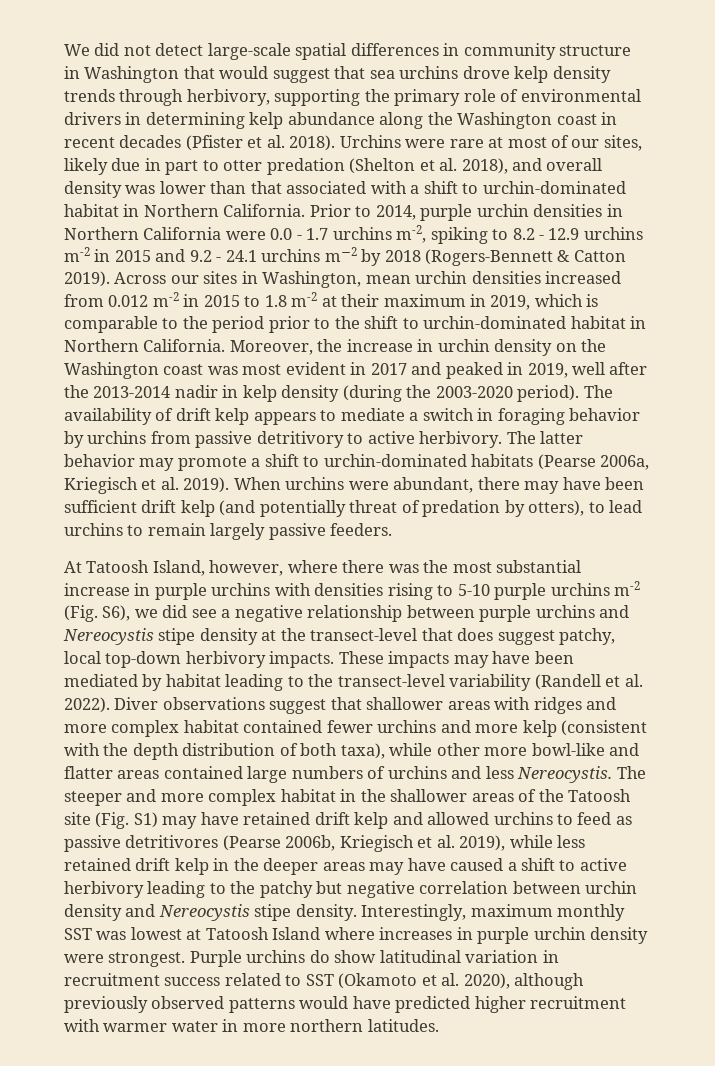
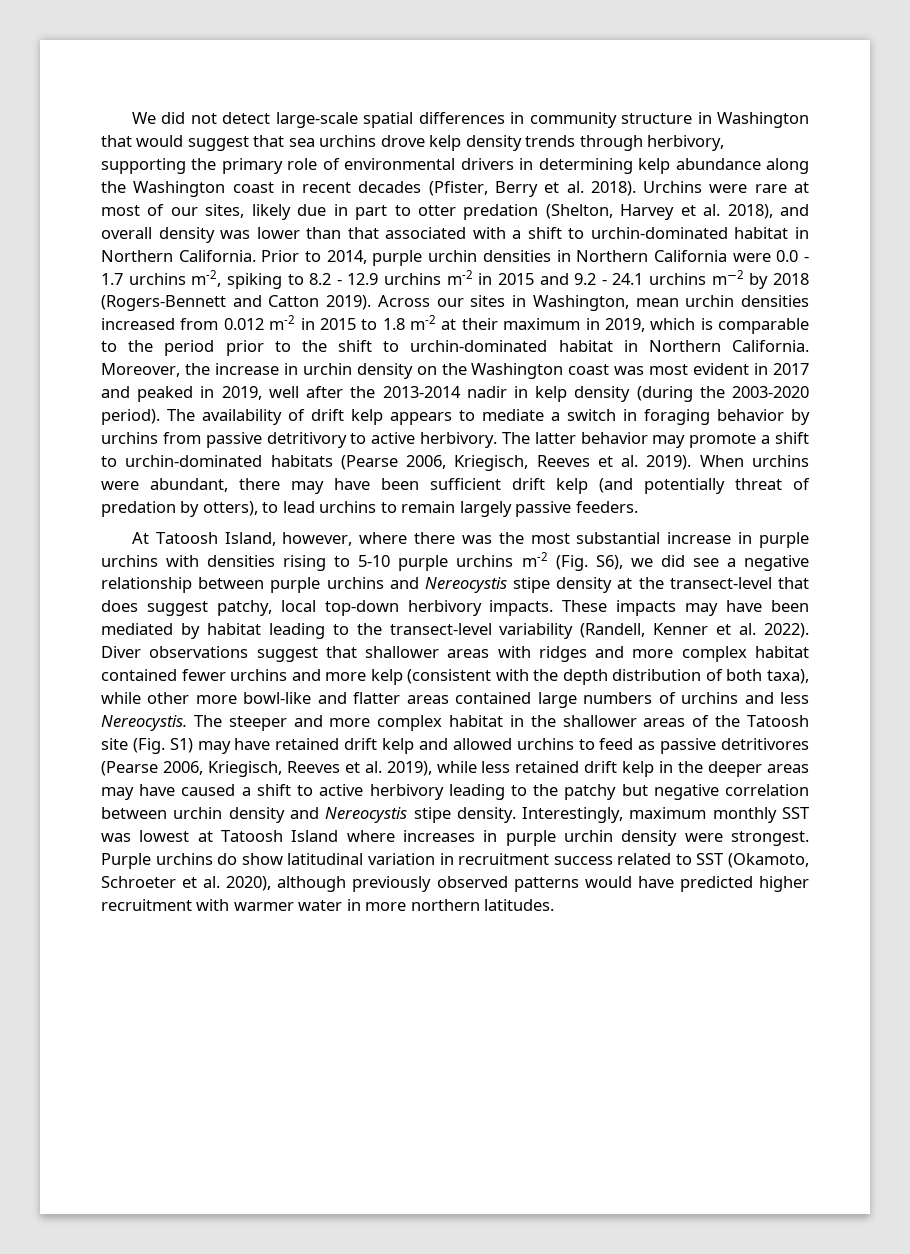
- We did not detect large-scale spatial differences in community structure in Washington that would suggest that sea urchins drove kelp density trends through herbivory, supporting the primary role of environmental drivers in determining kelp abundance along the Washington coast in recent decades (Pfister et al. 2018).
+ We did not detect large-scale spatial differences in community structure in Washington that would suggest that sea urchins drove kelp density trends through herbivory, supporting the primary role of environmental drivers in determining kelp abundance along the Washington coast in recent decades (Pfister, Berry et al. 2018).
- Urchins were rare at most of our sites, likely due in part to otter predation (Shelton et al. 2018), and overall density was lower than that associated with a shift to urchin-dominated habitat in Northern California.
+ Urchins were rare at most of our sites, likely due in part to otter predation (Shelton, Harvey et al. 2018), and overall density was lower than that associated with a shift to urchin-dominated habitat in Northern California.
- Prior to 2014, purple urchin densities in Northern California were 0.0 - 1.7 urchins m-2, spiking to 8.2 - 12.9 urchins m-2 in 2015 and 9.2 - 24.1 urchins m−2 by 2018 (Rogers-Bennett & Catton 2019).
+ Prior to 2014, purple urchin densities in Northern California were 0.0 - 1.7 urchins m-2, spiking to 8.2 - 12.9 urchins m-2 in 2015 and 9.2 - 24.1 urchins m−2 by 2018 (Rogers-Bennett and Catton 2019).
- The latter behavior may promote a shift to urchin-dominated habitats (Pearse 2006a, Kriegisch et al. 2019).
+ The latter behavior may promote a shift to urchin-dominated habitats (Pearse 2006, Kriegisch, Reeves et al. 2019).
- These impacts may have been mediated by habitat leading to the transect-level variability (Randell et al. 2022).
+ These impacts may have been mediated by habitat leading to the transect-level variability (Randell, Kenner et al. 2022).
- The steeper and more complex habitat in the shallower areas of the Tatoosh site (Fig. S1) may have retained drift kelp and allowed urchins to feed as passive detritivores (Pearse 2006b, Kriegisch et al. 2019), while less retained drift kelp in the deeper areas may have caused a shift to active herbivory leading to the patchy but negative correlation between urchin density and Nereocystis stipe density.
+ The steeper and more complex habitat in the shallower areas of the Tatoosh site (Fig. S1) may have retained drift kelp and allowed urchins to feed as passive detritivores (Pearse 2006, Kriegisch, Reeves et al. 2019), while less retained drift kelp in the deeper areas may have caused a shift to active herbivory leading to the patchy but negative correlation between urchin density and Nereocystis stipe density.
- Purple urchins do show latitudinal variation in recruitment success related to SST (Okamoto et al. 2020), although previously observed patterns would have predicted higher recruitment with warmer water in more northern latitudes.
+ Purple urchins do show latitudinal variation in recruitment success related to SST (Okamoto, Schroeter et al. 2020), although previously observed patterns would have predicted higher recruitment with warmer water in more northern latitudes.

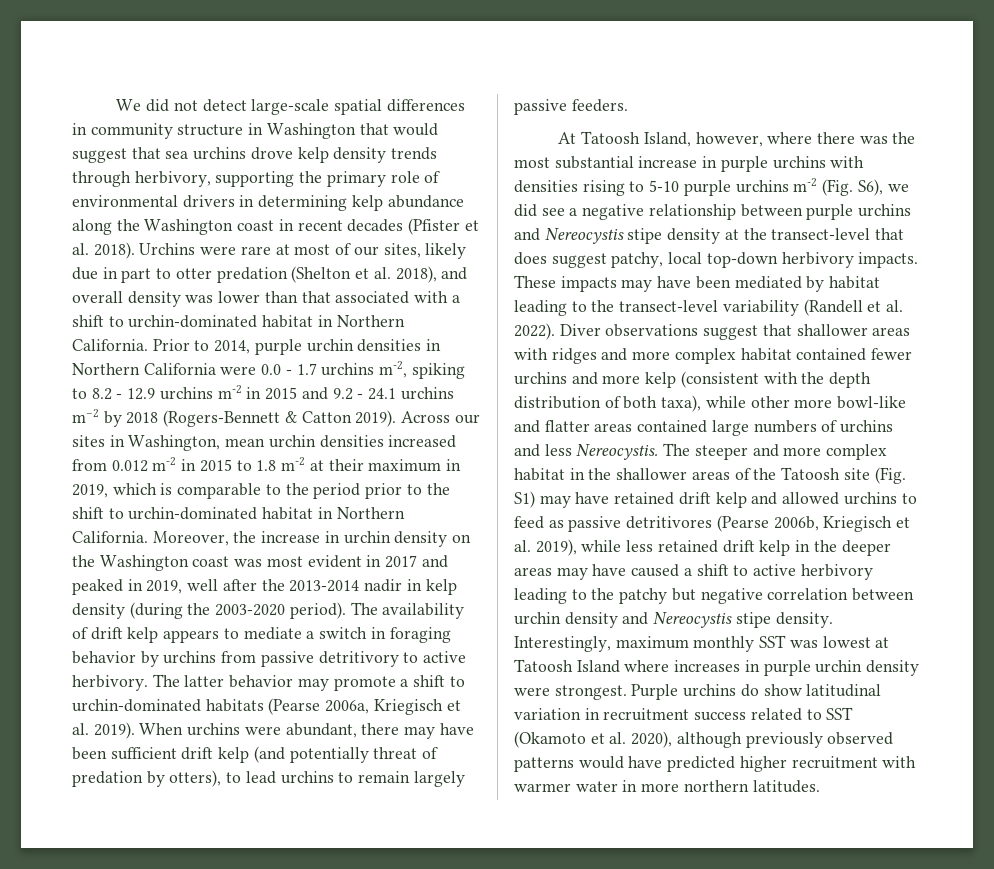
- We did not detect large-scale spatial differences in community structure in Washington that would suggest that sea urchins drove kelp density trends through herbivory, supporting the primary role of environmental drivers in determining kelp abundance along the Washington coast in recent decades (Pfister, Berry et al. 2018).
+ We did not detect large-scale spatial differences in community structure in Washington that would suggest that sea urchins drove kelp density trends through herbivory, supporting the primary role of environmental drivers in determining kelp abundance along the Washington coast in recent decades (Pfister et al. 2018).
- Urchins were rare at most of our sites, likely due in part to otter predation (Shelton, Harvey et al. 2018), and overall density was lower than that associated with a shift to urchin-dominated habitat in Northern California.
+ Urchins were rare at most of our sites, likely due in part to otter predation (Shelton et al. 2018), and overall density was lower than that associated with a shift to urchin-dominated habitat in Northern California.
- Prior to 2014, purple urchin densities in Northern California were 0.0 - 1.7 urchins m-2, spiking to 8.2 - 12.9 urchins m-2 in 2015 and 9.2 - 24.1 urchins m−2 by 2018 (Rogers-Bennett and Catton 2019).
+ Prior to 2014, purple urchin densities in Northern California were 0.0 - 1.7 urchins m-2, spiking to 8.2 - 12.9 urchins m-2 in 2015 and 9.2 - 24.1 urchins m−2 by 2018 (Rogers-Bennett & Catton 2019).
- The latter behavior may promote a shift to urchin-dominated habitats (Pearse 2006, Kriegisch, Reeves et al. 2019).
+ The latter behavior may promote a shift to urchin-dominated habitats (Pearse 2006a, Kriegisch et al. 2019).
- These impacts may have been mediated by habitat leading to the transect-level variability (Randell, Kenner et al. 2022).
+ These impacts may have been mediated by habitat leading to the transect-level variability (Randell et al. 2022).
- The steeper and more complex habitat in the shallower areas of the Tatoosh site (Fig. S1) may have retained drift kelp and allowed urchins to feed as passive detritivores (Pearse 2006, Kriegisch, Reeves et al. 2019), while less retained drift kelp in the deeper areas may have caused a shift to active herbivory leading to the patchy but negative correlation between urchin density and Nereocystis stipe density.
+ The steeper and more complex habitat in the shallower areas of the Tatoosh site (Fig. S1) may have retained drift kelp and allowed urchins to feed as passive detritivores (Pearse 2006b, Kriegisch et al. 2019), while less retained drift kelp in the deeper areas may have caused a shift to active herbivory leading to the patchy but negative correlation between urchin density and Nereocystis stipe density.
- Purple urchins do show latitudinal variation in recruitment success related to SST (Okamoto, Schroeter et al. 2020), although previously observed patterns would have predicted higher recruitment with warmer water in more northern latitudes.
+ Purple urchins do show latitudinal variation in recruitment success related to SST (Okamoto et al. 2020), although previously observed patterns would have predicted higher recruitment with warmer water in more northern latitudes.

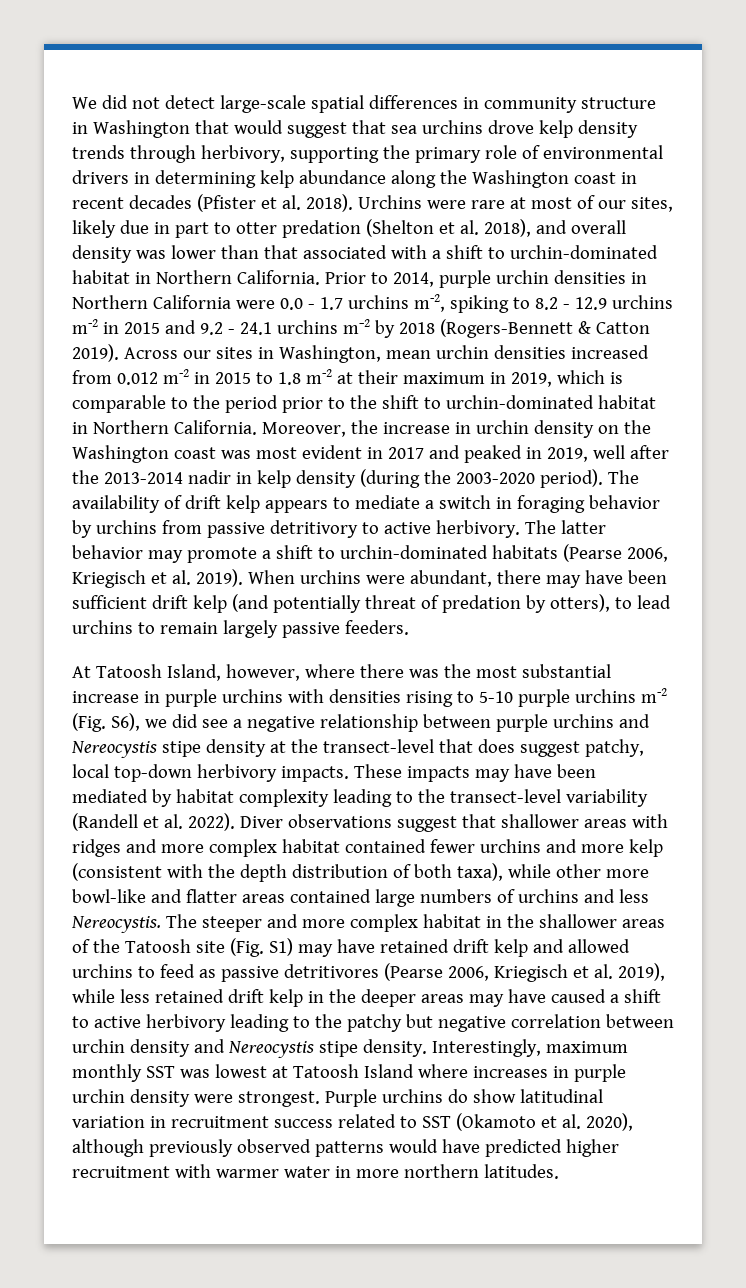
- The latter behavior may promote a shift to urchin-dominated habitats (Pearse 2006a, Kriegisch et al. 2019).
+ The latter behavior may promote a shift to urchin-dominated habitats (Pearse 2006, Kriegisch et al. 2019).
- These impacts may have been mediated by habitat leading to the transect-level variability (Randell et al. 2022).
+ These impacts may have been mediated by habitat complexity leading to the transect-level variability (Randell et al. 2022).
- The steeper and more complex habitat in the shallower areas of the Tatoosh site (Fig. S1) may have retained drift kelp and allowed urchins to feed as passive detritivores (Pearse 2006b, Kriegisch et al. 2019), while less retained drift kelp in the deeper areas may have caused a shift to active herbivory leading to the patchy but negative correlation between urchin density and Nereocystis stipe density.
+ The steeper and more complex habitat in the shallower areas of the Tatoosh site (Fig. S1) may have retained drift kelp and allowed urchins to feed as passive detritivores (Pearse 2006, Kriegisch et al. 2019), while less retained drift kelp in the deeper areas may have caused a shift to active herbivory leading to the patchy but negative correlation between urchin density and Nereocystis stipe density.

